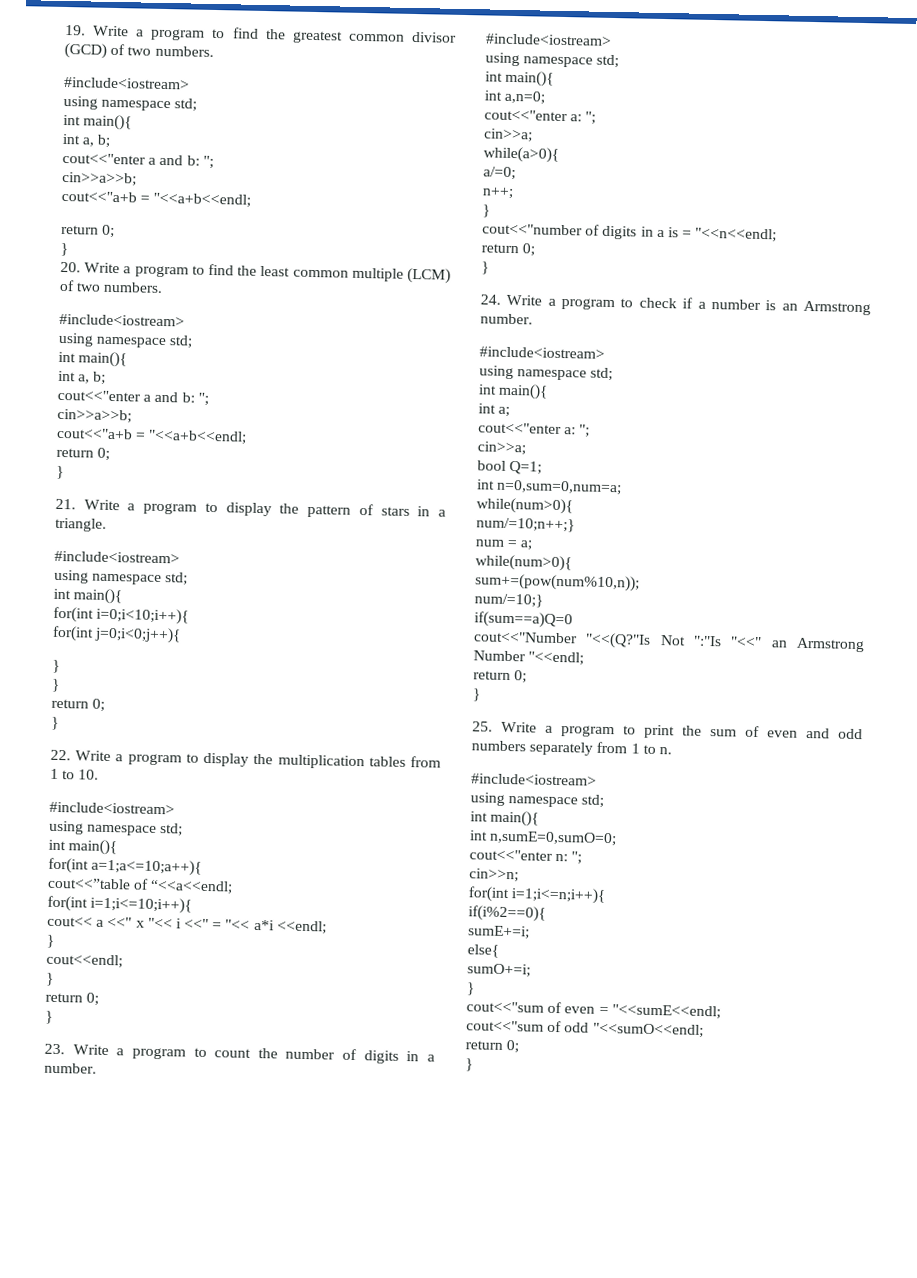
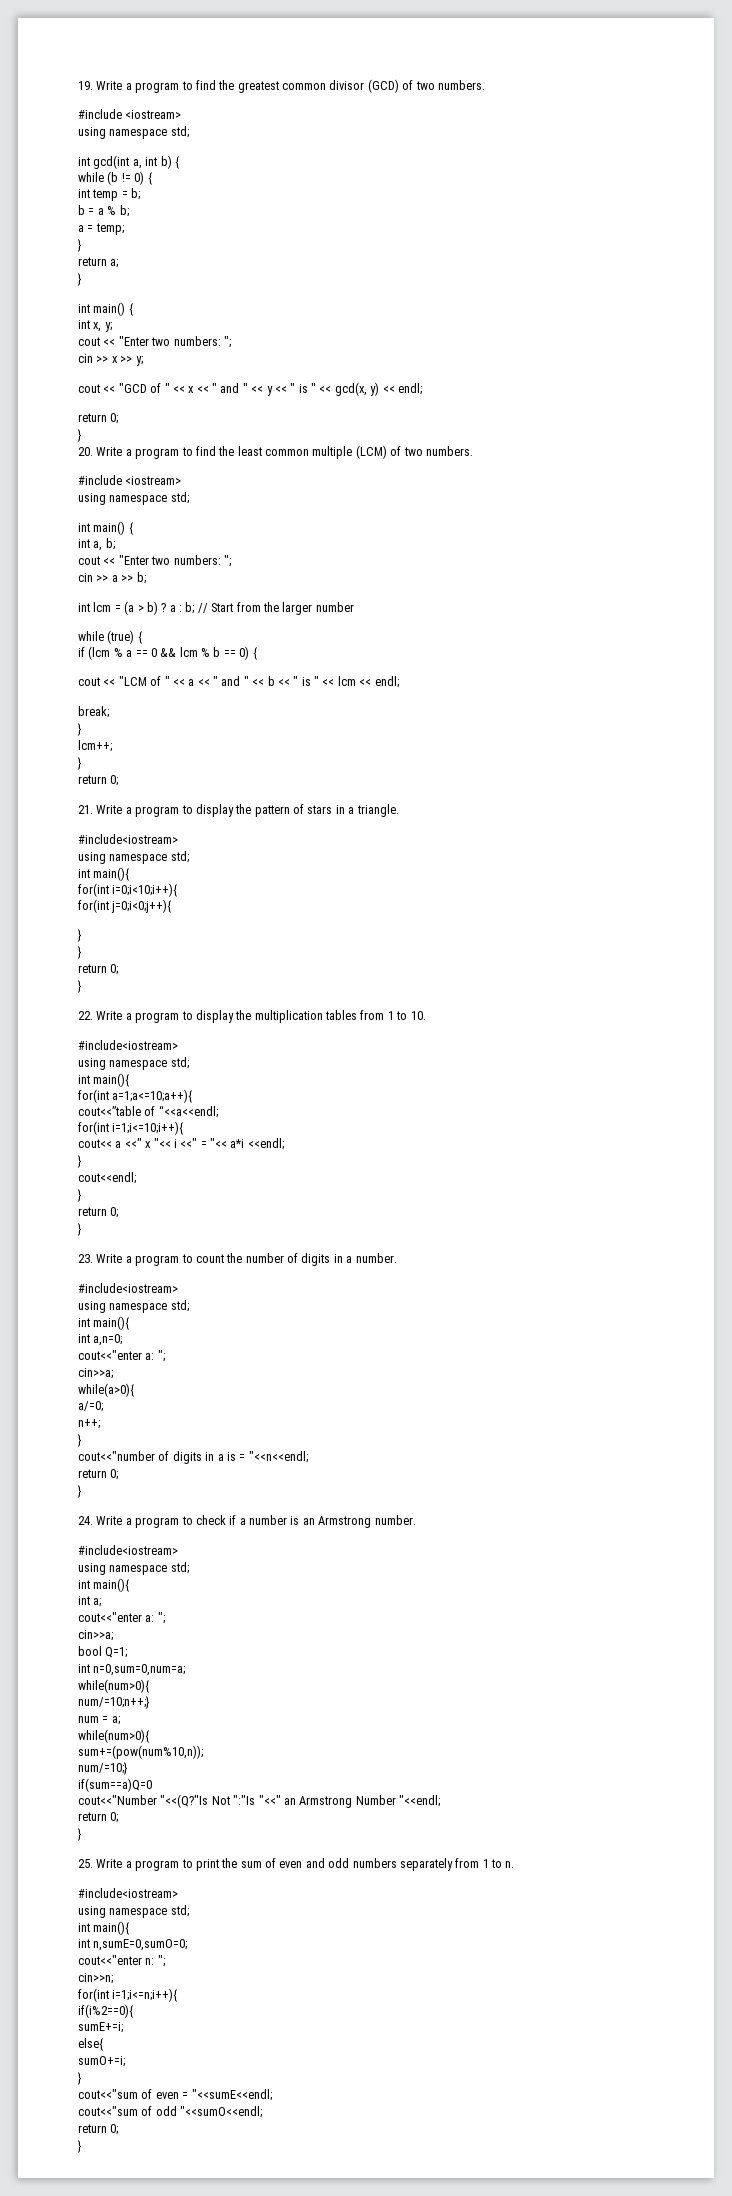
  19. Write a program to find the greatest common divisor (GCD) of two numbers.
- #include<iostream>
+ #include <iostream>
  using namespace std;
- int main(){
- int a, b;
- cout<<"enter a and b: ";
- cin>>a>>b;
- cout<<"a+b = "<<a+b<<endl;
+ int gcd(int a, int b) {
+ while (b != 0) {
+ int temp = b;
+ b = a % b;
+ a = temp;
+ }
+ return a;
+ }
+ int main() {
+ int x, y;
+ cout << "Enter two numbers: ";
+ cin >> x >> y;
+ cout << "GCD of " << x << " and " << y << " is " << gcd(x, y) << endl;
  20. Write a program to find the least common multiple (LCM) of two numbers.
- #include<iostream>
+ #include <iostream>
  using namespace std;
- int main(){
+ int main() {
  int a, b;
- cout<<"enter a and b: ";
- cin>>a>>b;
- cout<<"a+b = "<<a+b<<endl;
+ cout << "Enter two numbers: ";
+ cin >> a >> b;
+ int lcm = (a > b) ? a : b; // Start from the larger number
+ while (true) {
+ if (lcm % a == 0 && lcm % b == 0) {
+ cout << "LCM of " << a << " and " << b << " is " << lcm << endl;
+ break;
+ }
+ lcm++;
+ }
  return 0;
- }

